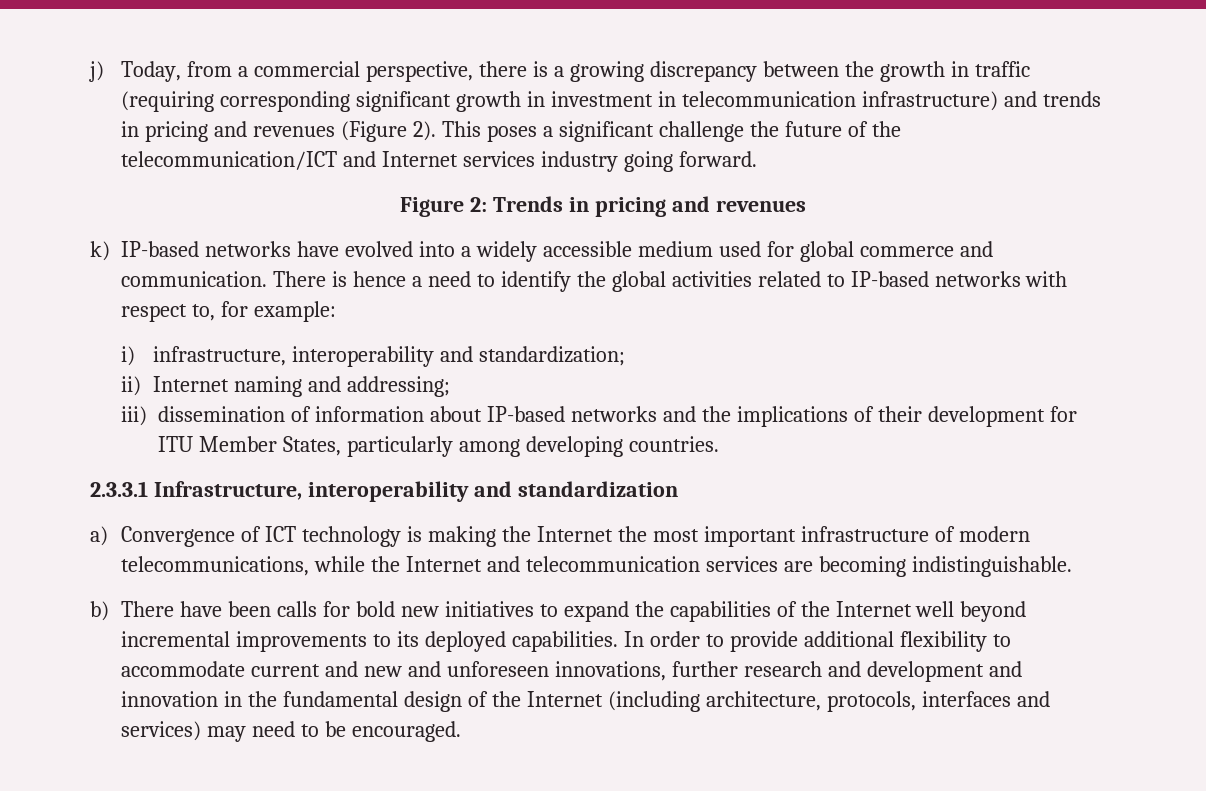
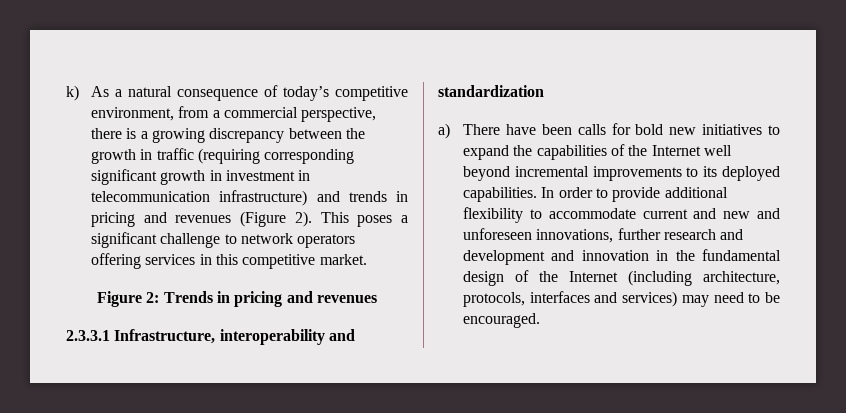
- j) Today, from a commercial perspective, there is a growing discrepancy between the growth in traffic (requiring corresponding significant growth in investment in telecommunication infrastructure) and trends in pricing and revenues (Figure 2).
+ k) As a natural consequence of today’s competitive environment, from a commercial perspective, there is a growing discrepancy between the growth in traffic (requiring corresponding significant growth in investment in telecommunication infrastructure) and trends in pricing and revenues (Figure 2).
- This poses a significant challenge the future of the telecommunication/ICT and Internet services industry going forward.
+ This poses a significant challenge to network operators offering services in this competitive market.
- k) IP-based networks have evolved into a widely accessible medium used for global commerce and communication. There is hence a need to identify the global activities related to IP-based networks with respect to, for example:
- i) infrastructure, interoperability and standardization;
- ii) Internet naming and addressing;
- iii) dissemination of information about IP-based networks and the implications of their development for ITU Member States, particularly among developing countries.
- a) Convergence of ICT technology is making the Internet the most important infrastructure of modern telecommunications, while the Internet and telecommunication services are becoming indistinguishable.
- b) There have been calls for bold new initiatives to expand the capabilities of the Internet well beyond incremental improvements to its deployed capabilities.
+ a) There have been calls for bold new initiatives to expand the capabilities of the Internet well beyond incremental improvements to its deployed capabilities.

